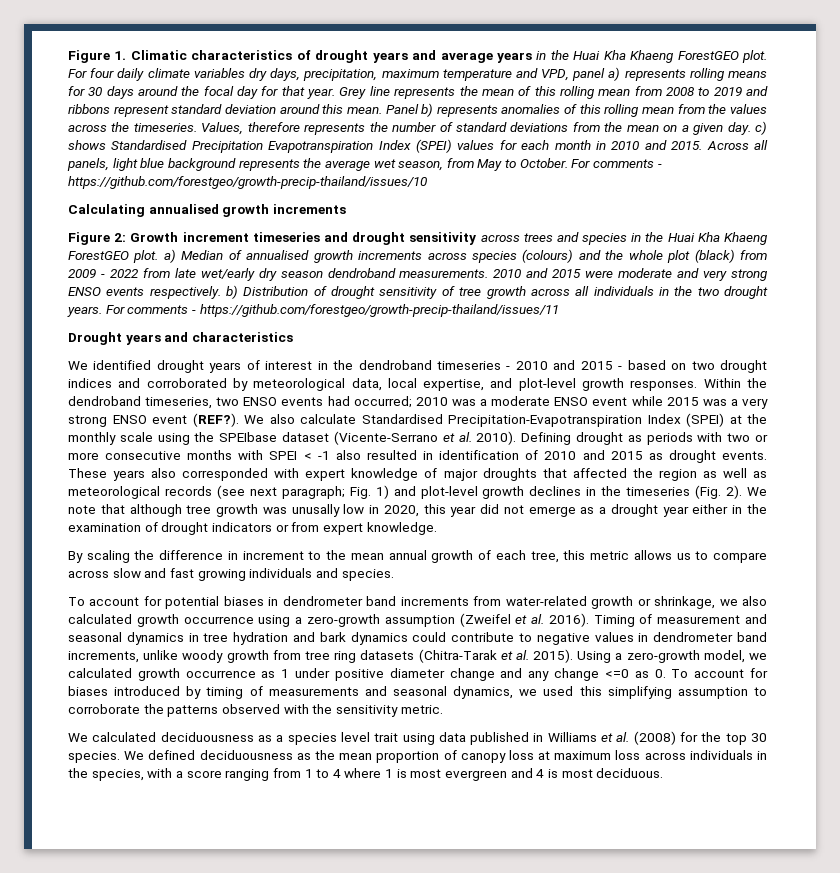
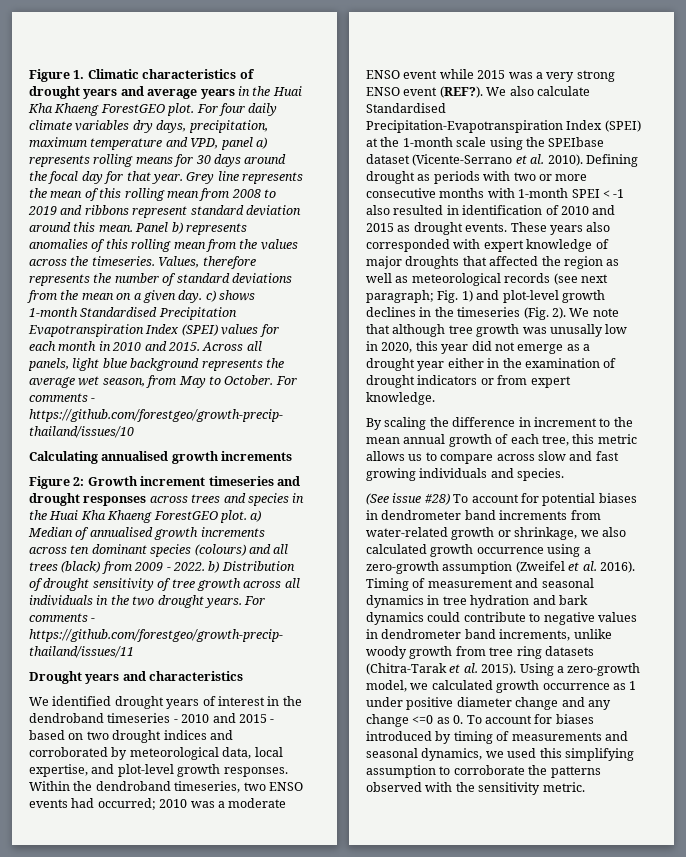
- Values, therefore represents the number of standard deviations from the mean on a given day. c) shows Standardised Precipitation Evapotranspiration Index (SPEI) values for each month in 2010 and 2015.
+ Values, therefore represents the number of standard deviations from the mean on a given day. c) shows 1-month Standardised Precipitation Evapotranspiration Index (SPEI) values for each month in 2010 and 2015.
- Figure 2: Growth increment timeseries and drought sensitivity across trees and species in the Huai Kha Khaeng ForestGEO plot. a) Median of annualised growth increments across species (colours) and the whole plot (black) from 2009 - 2022 from late wet/early dry season dendroband measurements. 2010 and 2015 were moderate and very strong ENSO events respectively. b) Distribution of drought sensitivity of tree growth across all individuals in the two drought years.
+ Figure 2: Growth increment timeseries and drought responses across trees and species in the Huai Kha Khaeng ForestGEO plot. a) Median of annualised growth increments across ten dominant species (colours) and all trees (black) from 2009 - 2022. b) Distribution of drought sensitivity of tree growth across all individuals in the two drought years.
- We also calculate Standardised Precipitation-Evapotranspiration Index (SPEI) at the monthly scale using the SPEIbase dataset (Vicente-Serrano et al. 2010).
+ We also calculate Standardised Precipitation-Evapotranspiration Index (SPEI) at the 1-month scale using the SPEIbase dataset (Vicente-Serrano et al. 2010).
- Defining drought as periods with two or more consecutive months with SPEI < -1 also resulted in identification of 2010 and 2015 as drought events.
+ Defining drought as periods with two or more consecutive months with 1-month SPEI < -1 also resulted in identification of 2010 and 2015 as drought events.
- To account for potential biases in dendrometer band increments from water-related growth or shrinkage, we also calculated growth occurrence using a zero-growth assumption (Zweifel et al. 2016).
+ (See issue #28) To account for potential biases in dendrometer band increments from water-related growth or shrinkage, we also calculated growth occurrence using a zero-growth assumption (Zweifel et al. 2016).
- We calculated deciduousness as a species level trait using data published in Williams et al. (2008) for the top 30 species. We defined deciduousness as the mean proportion of canopy loss at maximum loss across individuals in the species, with a score ranging from 1 to 4 where 1 is most evergreen and 4 is most deciduous.

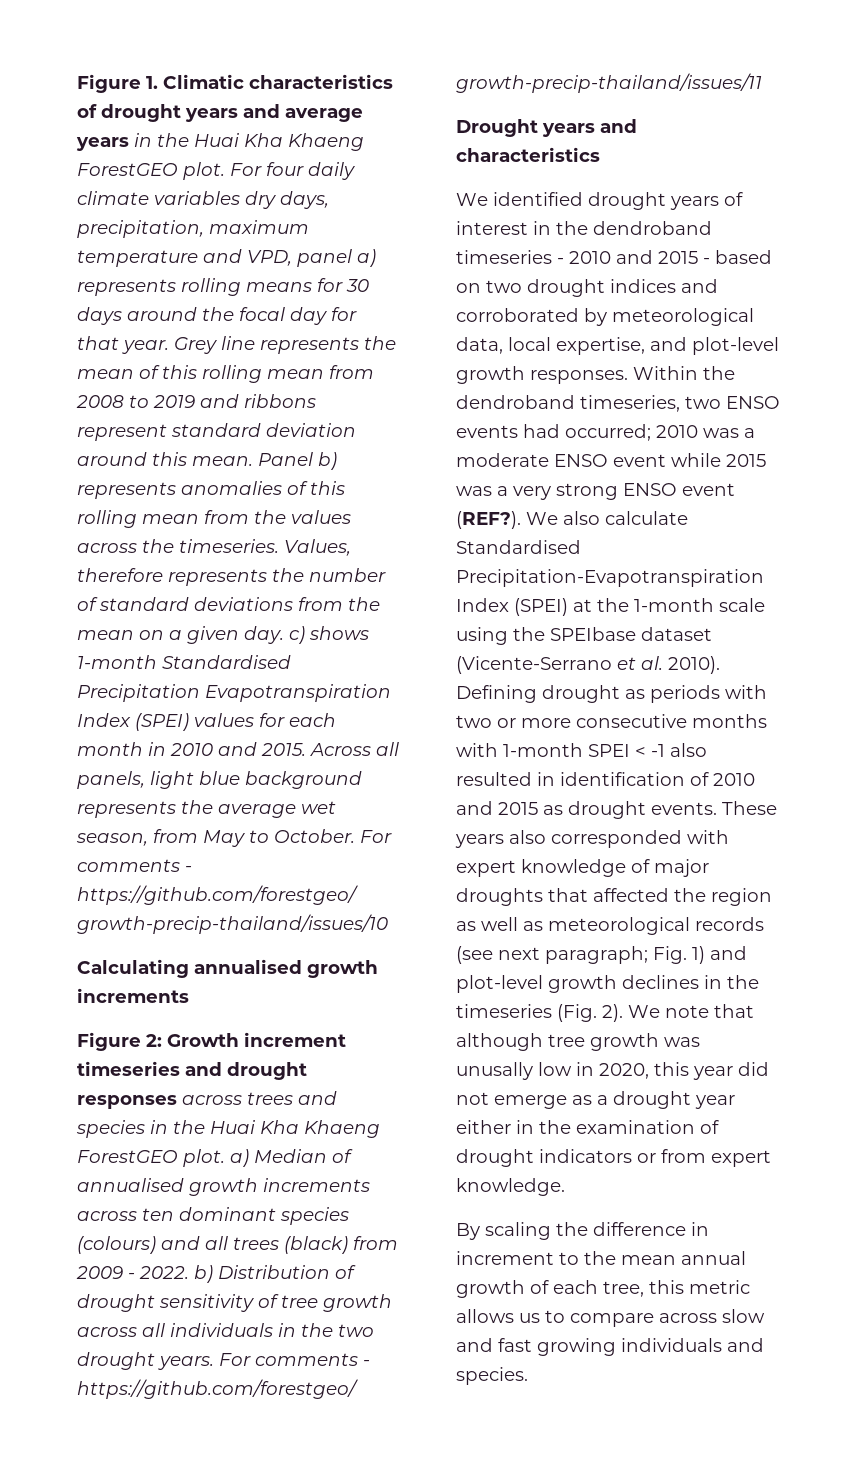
- (See issue #28) To account for potential biases in dendrometer band increments from water-related growth or shrinkage, we also calculated growth occurrence using a zero-growth assumption (Zweifel et al. 2016). Timing of measurement and seasonal dynamics in tree hydration and bark dynamics could contribute to negative values in dendrometer band increments, unlike woody growth from tree ring datasets (Chitra-Tarak et al. 2015). Using a zero-growth model, we calculated growth occurrence as 1 under positive diameter change and any change <=0 as 0. To account for biases introduced by timing of measurements and seasonal dynamics, we used this simplifying assumption to corroborate the patterns observed with the sensitivity metric.

